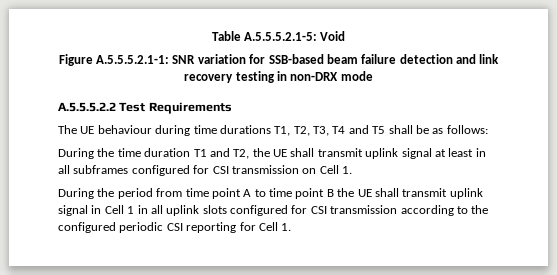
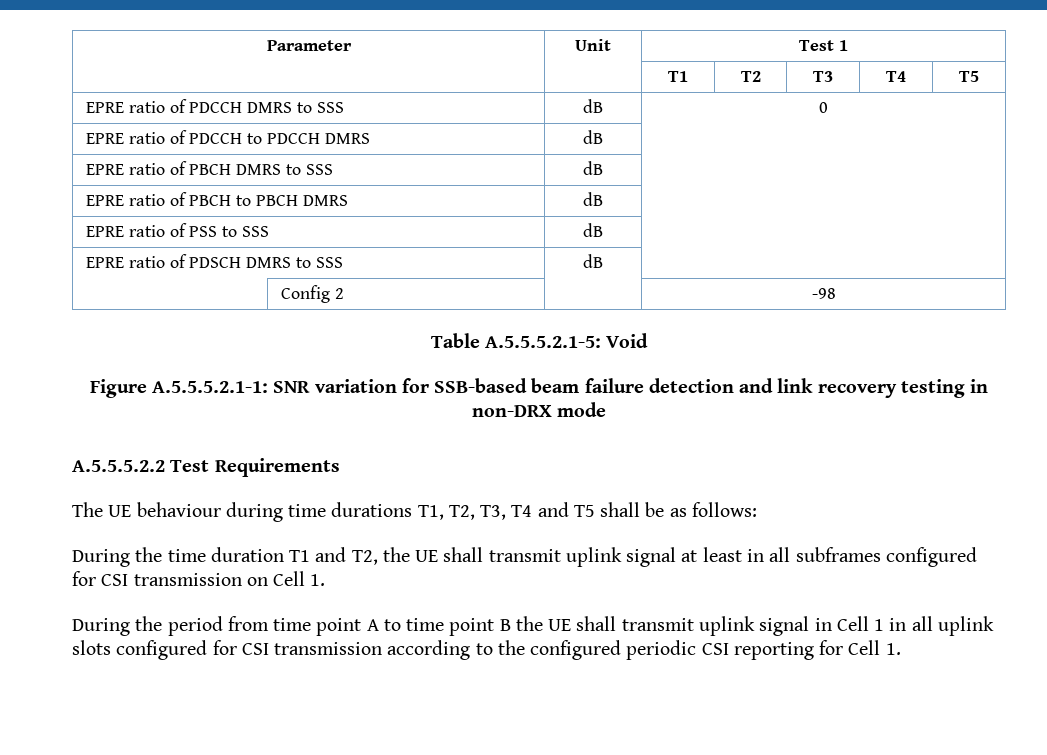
+ Parameter | Unit | Test 1
+ | | T1 | T2 | T3 | T4 | T5
+ EPRE ratio of PDCCH DMRS to SSS | dB | 0
+ EPRE ratio of PDCCH to PDCCH DMRS | dB |
+ EPRE ratio of PBCH DMRS to SSS | dB |
+ EPRE ratio of PBCH to PBCH DMRS | dB |
+ EPRE ratio of PSS to SSS | dB |
+ EPRE ratio of PDSCH DMRS to SSS | dB |
+ | Config 2 | | -98

